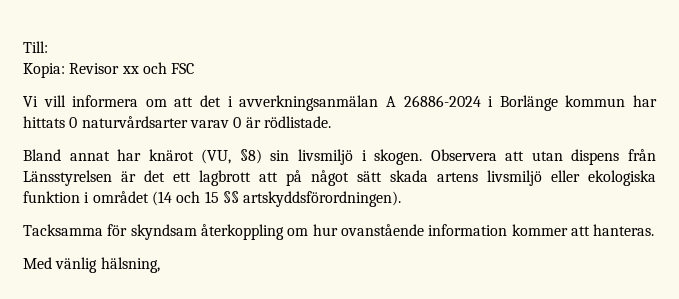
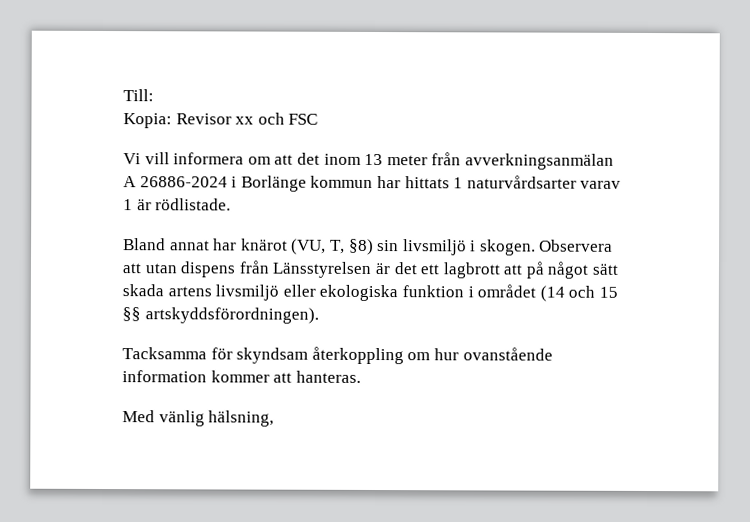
- Vi vill informera om att det i avverkningsanmälan A 26886-2024 i Borlänge kommun har hittats 0 naturvårdsarter varav 0 är rödlistade.
+ Vi vill informera om att det inom 13 meter från avverkningsanmälan A 26886-2024 i Borlänge kommun har hittats 1 naturvårdsarter varav 1 är rödlistade.
- Bland annat har knärot (VU, §8) sin livsmiljö i skogen.
+ Bland annat har knärot (VU, T, §8) sin livsmiljö i skogen.

